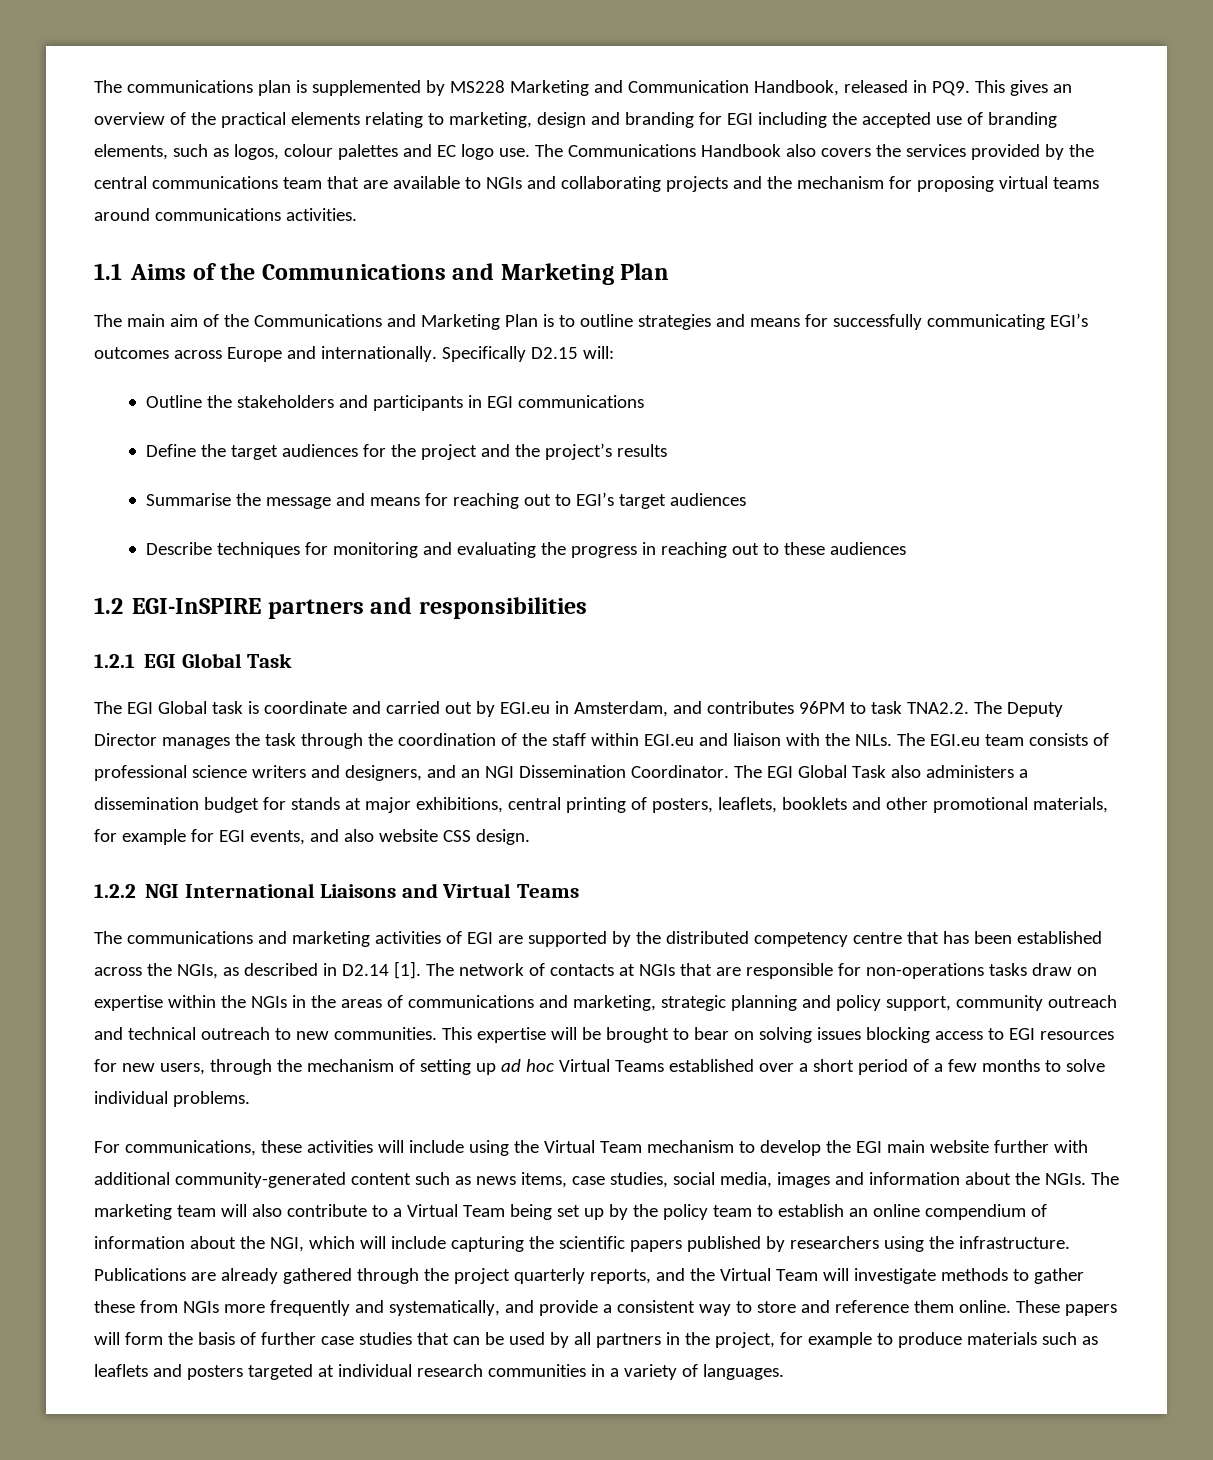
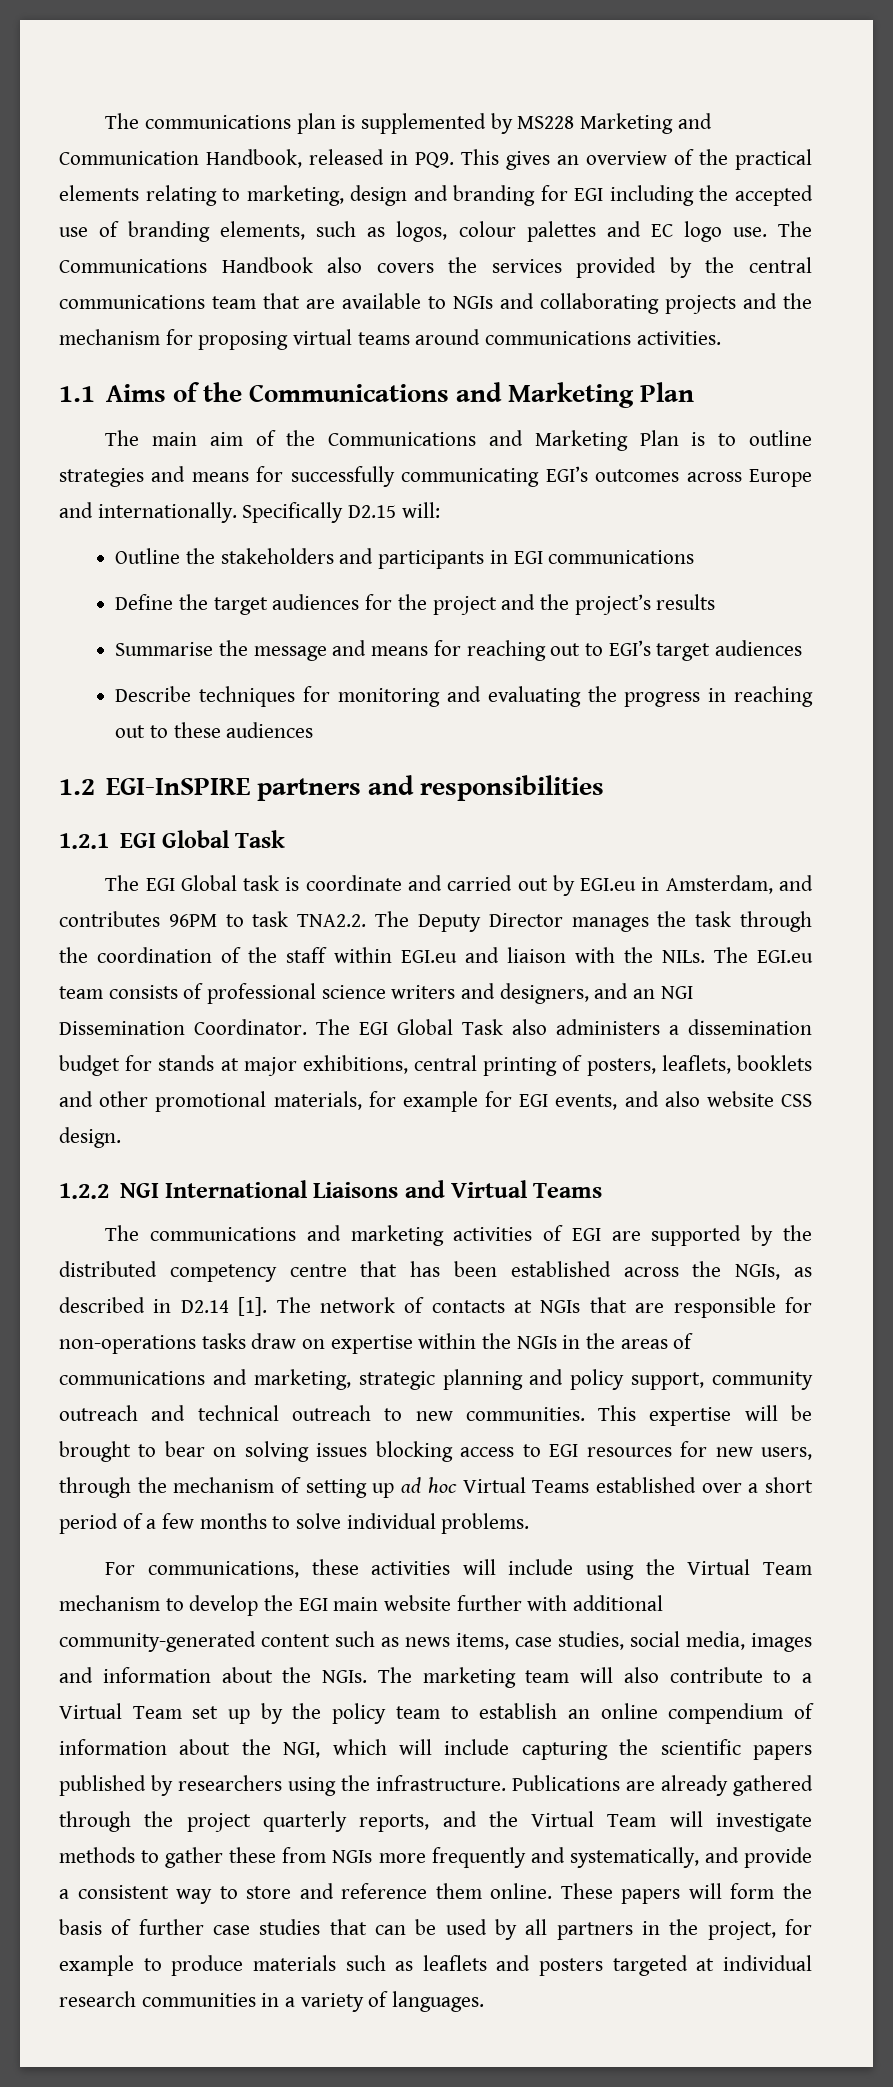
- The marketing team will also contribute to a Virtual Team being set up by the policy team to establish an online compendium of information about the NGI, which will include capturing the scientific papers published by researchers using the infrastructure.
+ The marketing team will also contribute to a Virtual Team set up by the policy team to establish an online compendium of information about the NGI, which will include capturing the scientific papers published by researchers using the infrastructure.

